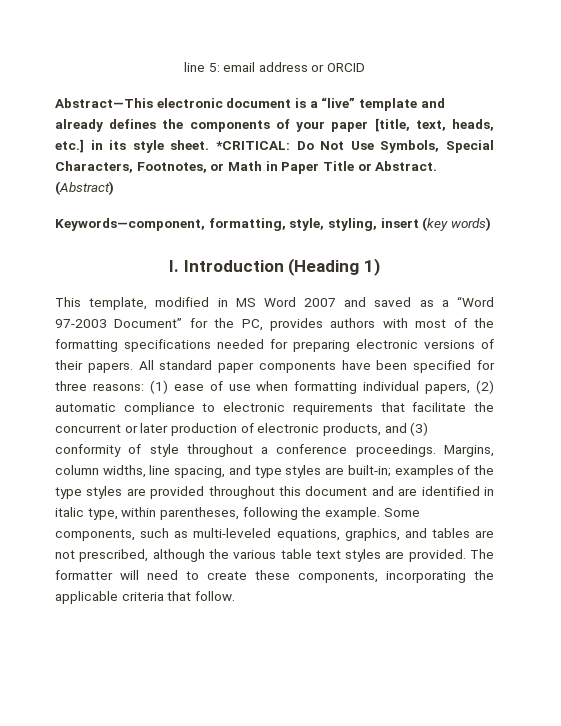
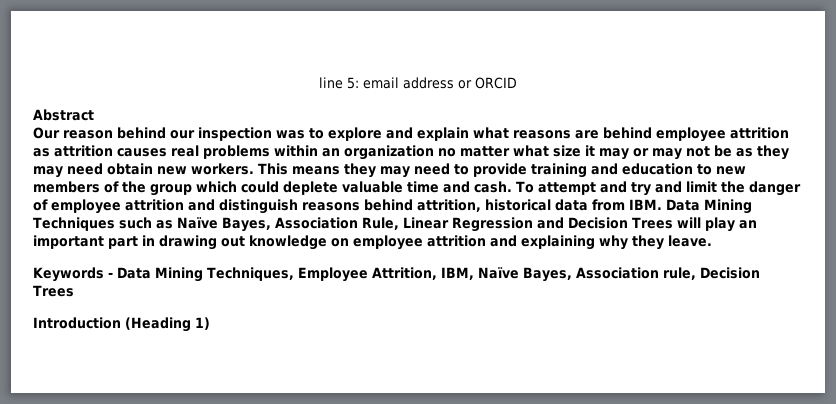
- Abstract—This electronic document is a “live” template and already defines the components of your paper [title, text, heads, etc.] in its style sheet. *CRITICAL: Do Not Use Symbols, Special Characters, Footnotes, or Math in Paper Title or Abstract. (Abstract)
- Keywords—component, formatting, style, styling, insert (key words)
- I. Introduction (Heading 1)
- This template, modified in MS Word 2007 and saved as a “Word 97-2003 Document” for the PC, provides authors with most of the formatting specifications needed for preparing electronic versions of their papers. All standard paper components have been specified for three reasons: (1) ease of use when formatting individual papers, (2) automatic compliance to electronic requirements that facilitate the concurrent or later production of electronic products, and (3) conformity of style throughout a conference proceedings. Margins, column widths, line spacing, and type styles are built-in; examples of the type styles are provided throughout this document and are identified in italic type, within parentheses, following the example. Some components, such as multi-leveled equations, graphics, and tables are not prescribed, although the various table text styles are provided. The formatter will need to create these components, incorporating the applicable criteria that follow.
+ Abstract
+ Our reason behind our inspection was to explore and explain what reasons are behind employee attrition as attrition causes real problems within an organization no matter what size it may or may not be as they may need obtain new workers. This means they may need to provide training and education to new members of the group which could deplete valuable time and cash. To attempt and try and limit the danger of employee attrition and distinguish reasons behind attrition, historical data from IBM. Data Mining Techniques such as Naïve Bayes, Association Rule, Linear Regression and Decision Trees will play an important part in drawing out knowledge on employee attrition and explaining why they leave.
+ Keywords - Data Mining Techniques, Employee Attrition, IBM, Naïve Bayes, Association rule, Decision Trees
+ Introduction (Heading 1)

